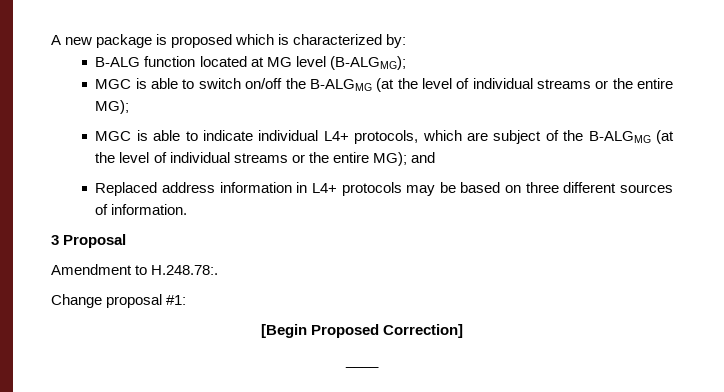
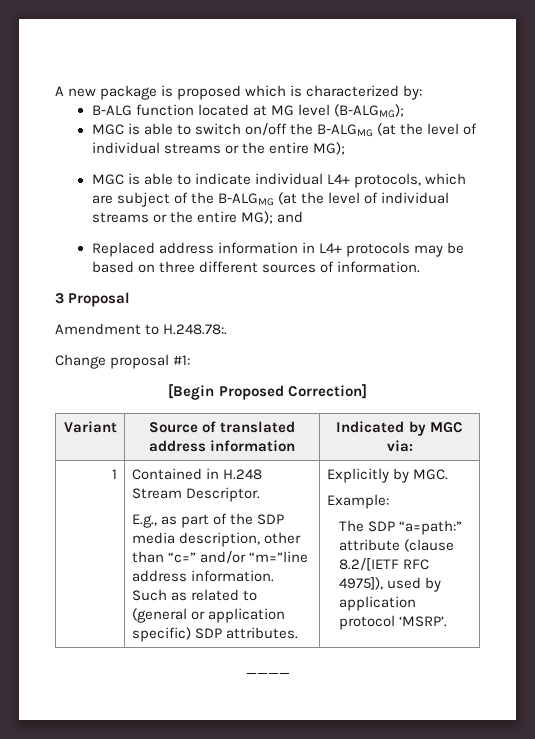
+ Variant | Source of translated address information | Indicated by MGC via:
+ 1 | Contained in H.248 Stream Descriptor.
+ E.g., as part of the SDP media description, other than “c=” and/or “m=”line address information. Such as related to (general or application specific) SDP attributes. | Explicitly by MGC.
+ Example:
+ The SDP “a=path:” attribute (clause 8.2/[IETF RFC 4975]), used by application protocol ‘MSRP’.

